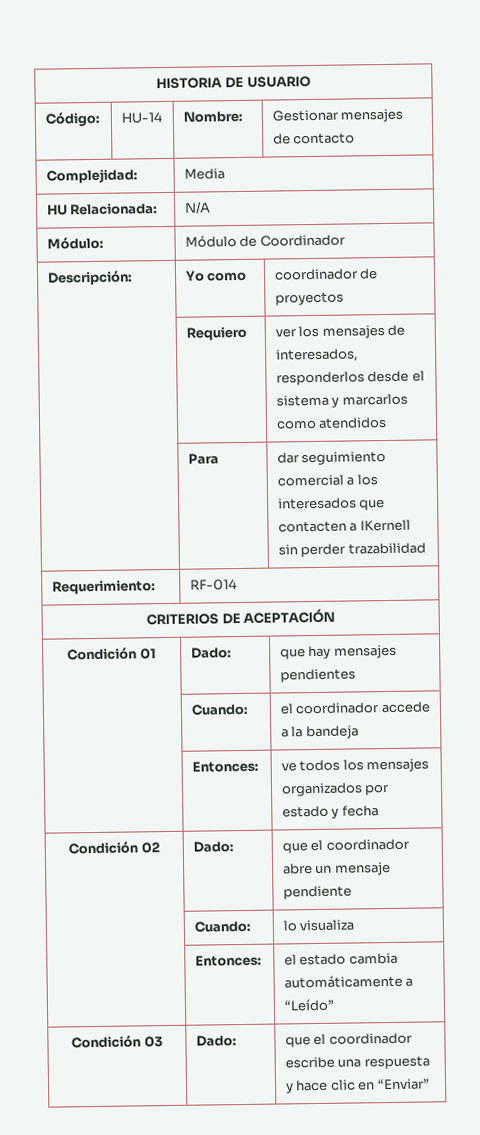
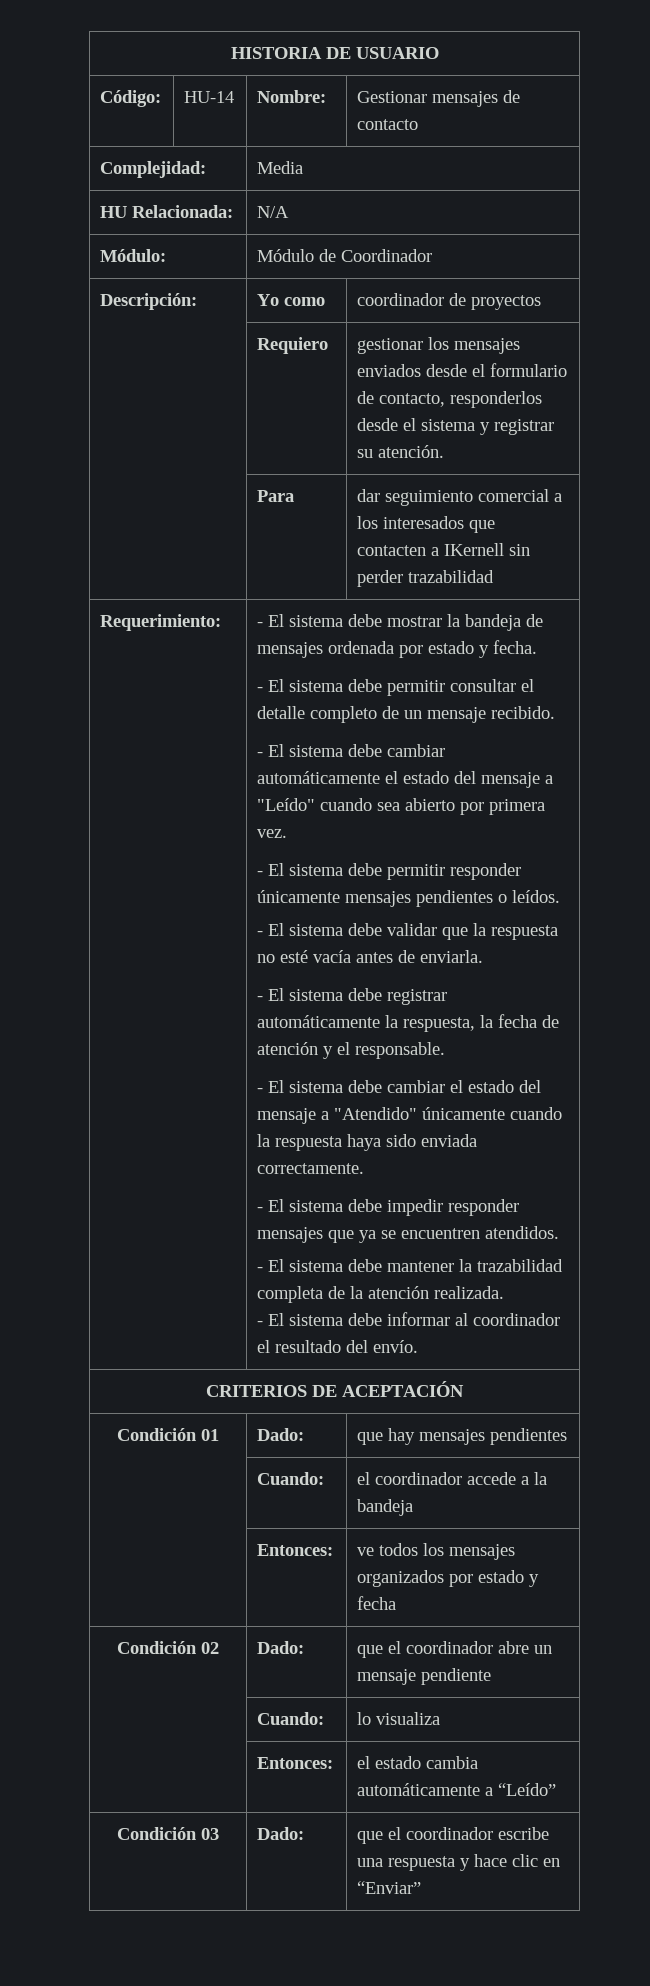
- | Requiero | ver los mensajes de interesados, responderlos desde el sistema y marcarlos como atendidos
+ | Requiero | gestionar los mensajes enviados desde el formulario de contacto, responderlos desde el sistema y registrar su atención.
- RF-014
+ - El sistema debe mostrar la bandeja de mensajes ordenada por estado y fecha.
+ - El sistema debe permitir consultar el detalle completo de un mensaje recibido.
+ - El sistema debe cambiar automáticamente el estado del mensaje a "Leído" cuando sea abierto por primera vez.
+ - El sistema debe permitir responder únicamente mensajes pendientes o leídos.
+ - El sistema debe validar que la respuesta no esté vacía antes de enviarla.
+ - El sistema debe registrar automáticamente la respuesta, la fecha de atención y el responsable.
+ - El sistema debe cambiar el estado del mensaje a "Atendido" únicamente cuando la respuesta haya sido enviada correctamente.
+ - El sistema debe impedir responder mensajes que ya se encuentren atendidos.
+ - El sistema debe mantener la trazabilidad completa de la atención realizada.
+ - El sistema debe informar al coordinador el resultado del envío.

